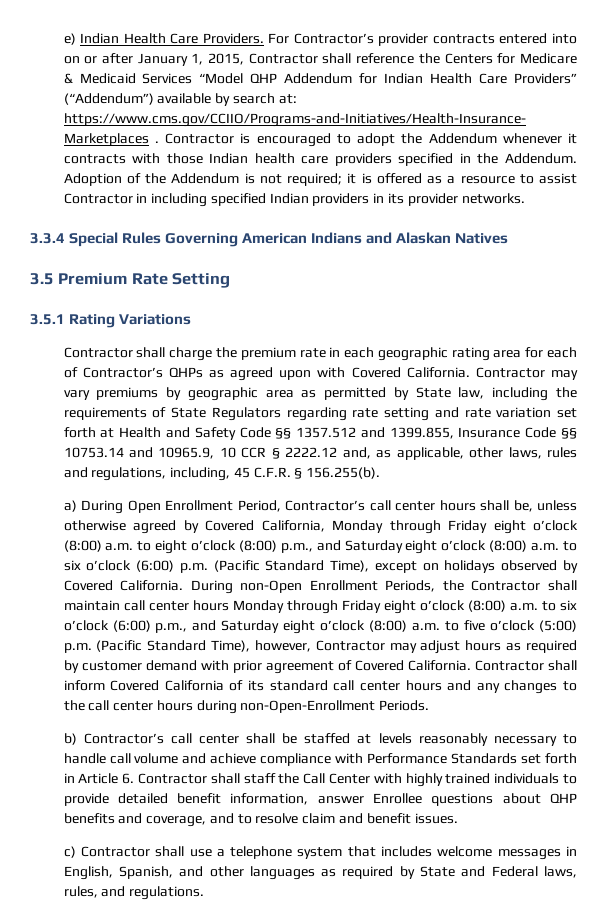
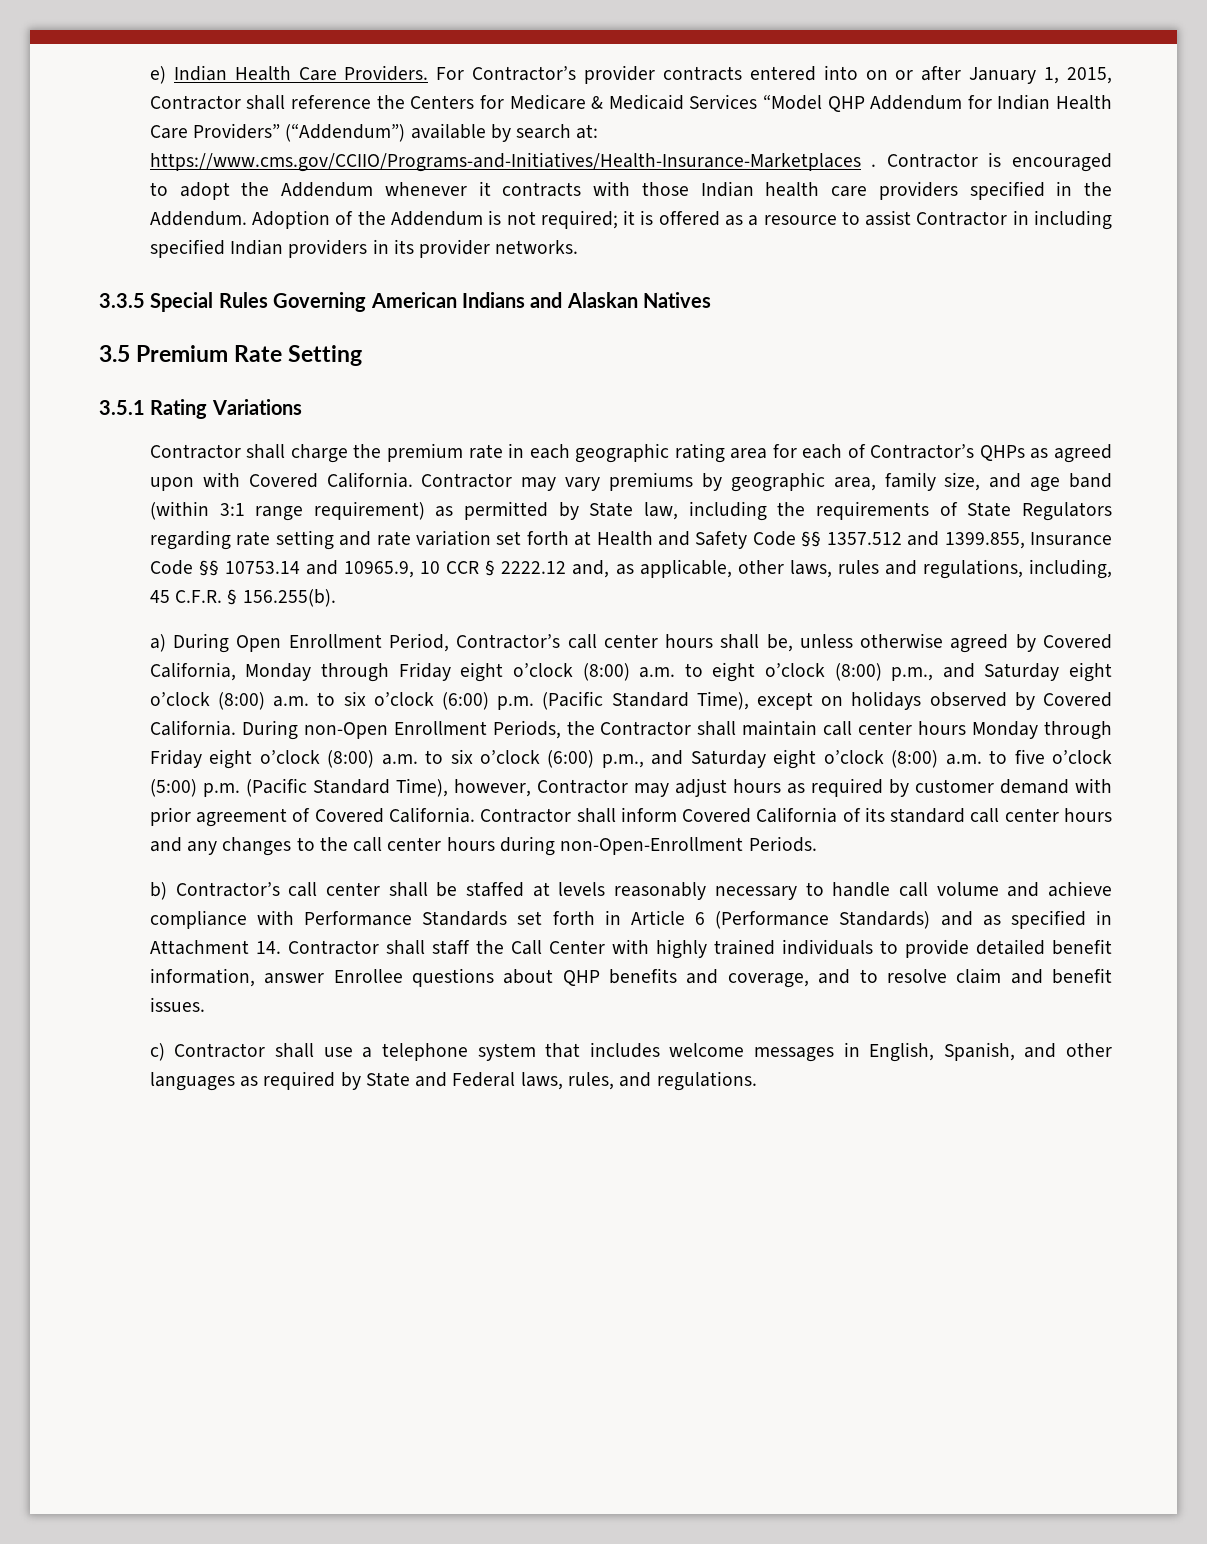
- 3.3.4 Special Rules Governing American Indians and Alaskan Natives
+ 3.3.5 Special Rules Governing American Indians and Alaskan Natives
- Contractor may vary premiums by geographic area as permitted by State law, including the requirements of State Regulators regarding rate setting and rate variation set forth at Health and Safety Code §§ 1357.512 and 1399.855, Insurance Code §§ 10753.14 and 10965.9, 10 CCR § 2222.12 and, as applicable, other laws, rules and regulations, including, 45 C.F.R. § 156.255(b).
+ Contractor may vary premiums by geographic area, family size, and age band (within 3:1 range requirement) as permitted by State law, including the requirements of State Regulators regarding rate setting and rate variation set forth at Health and Safety Code §§ 1357.512 and 1399.855, Insurance Code §§ 10753.14 and 10965.9, 10 CCR § 2222.12 and, as applicable, other laws, rules and regulations, including, 45 C.F.R. § 156.255(b).
- b) Contractor’s call center shall be staffed at levels reasonably necessary to handle call volume and achieve compliance with Performance Standards set forth in Article 6. Contractor shall staff the Call Center with highly trained individuals to provide detailed benefit information, answer Enrollee questions about QHP benefits and coverage, and to resolve claim and benefit issues.
+ b) Contractor’s call center shall be staffed at levels reasonably necessary to handle call volume and achieve compliance with Performance Standards set forth in Article 6 (Performance Standards) and as specified in Attachment 14. Contractor shall staff the Call Center with highly trained individuals to provide detailed benefit information, answer Enrollee questions about QHP benefits and coverage, and to resolve claim and benefit issues.

